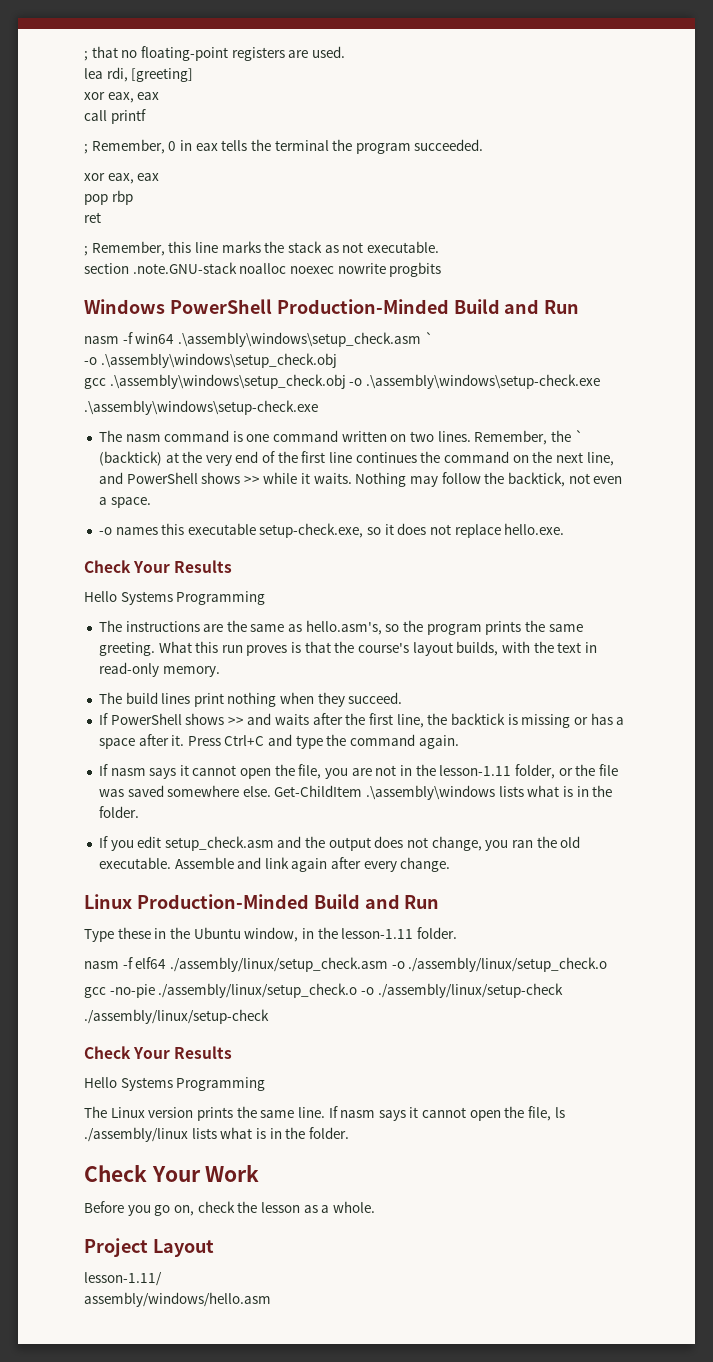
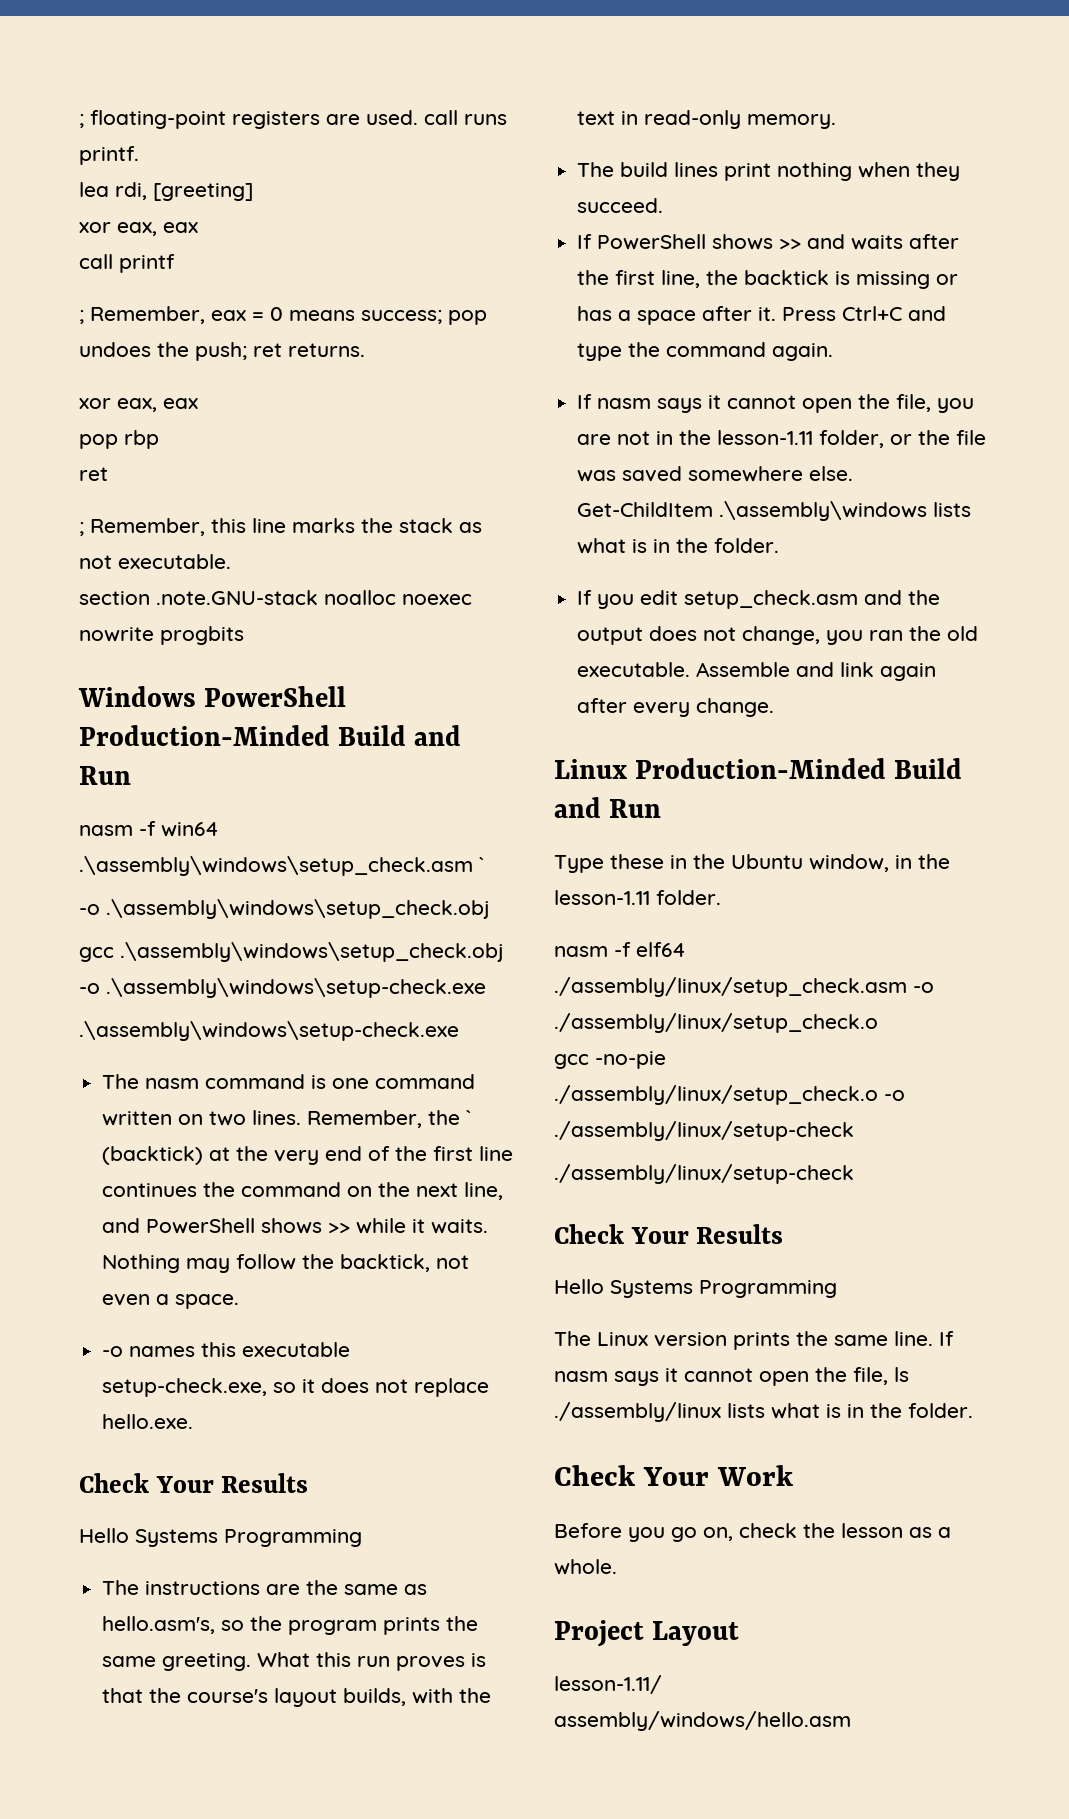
- ; that no floating-point registers are used.
+ ; floating-point registers are used. call runs printf.
- ; Remember, 0 in eax tells the terminal the program succeeded.
+ ; Remember, eax = 0 means success; pop undoes the push; ret returns.

